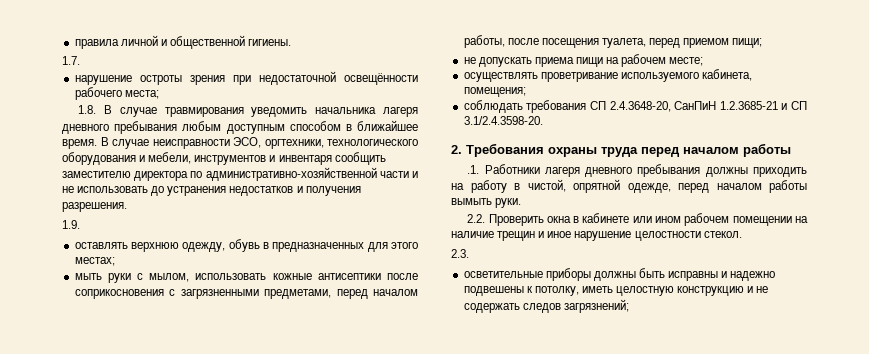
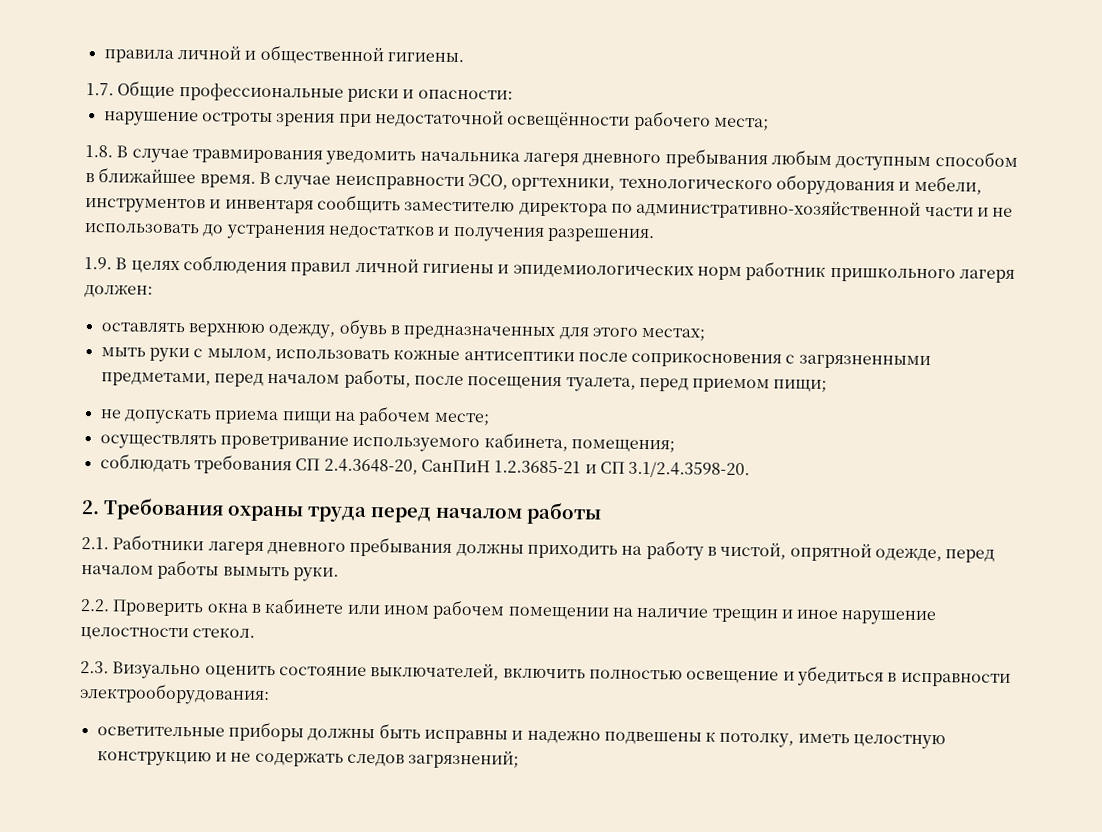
- 1.7.
+ 1.7. Общие профессиональные риски и опасности:
- 1.9.
+ 1.9. В целях соблюдения правил личной гигиены и эпидемиологических норм работник пришкольного лагеря должен:
- .1. Работники лагеря дневного пребывания должны приходить на работу в чистой, опрятной одежде, перед началом работы вымыть руки.
+ 2.1. Работники лагеря дневного пребывания должны приходить на работу в чистой, опрятной одежде, перед началом работы вымыть руки.
- 2.3.
+ 2.3. Визуально оценить состояние выключателей, включить полностью освещение и убедиться в исправности электрооборудования:

